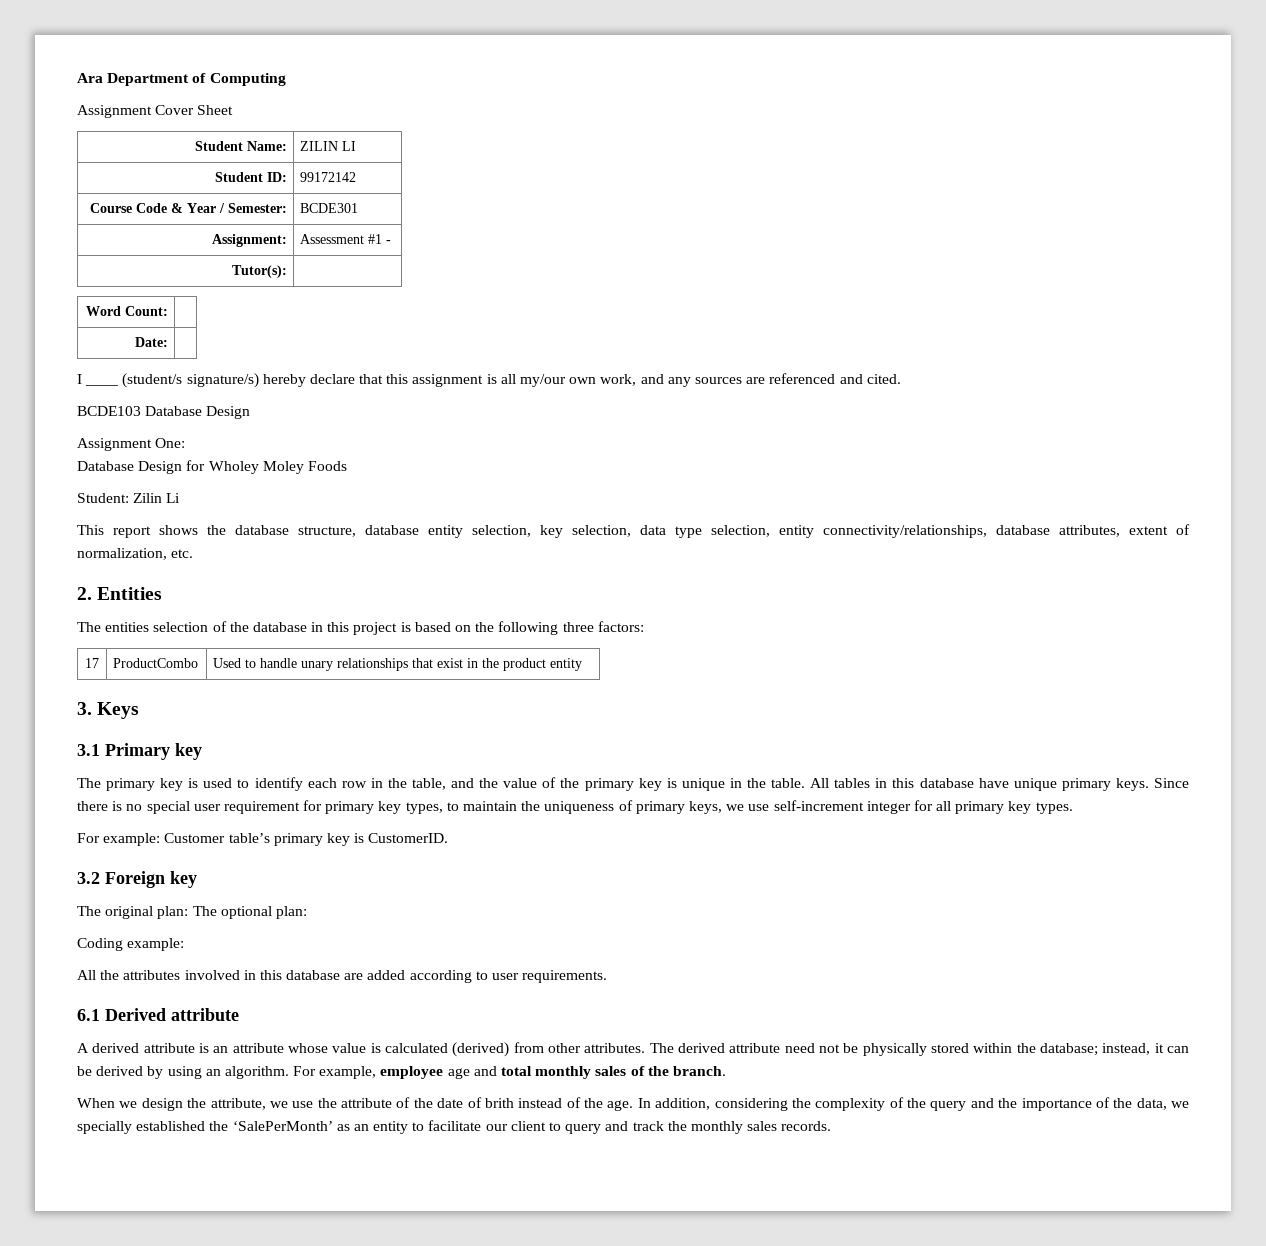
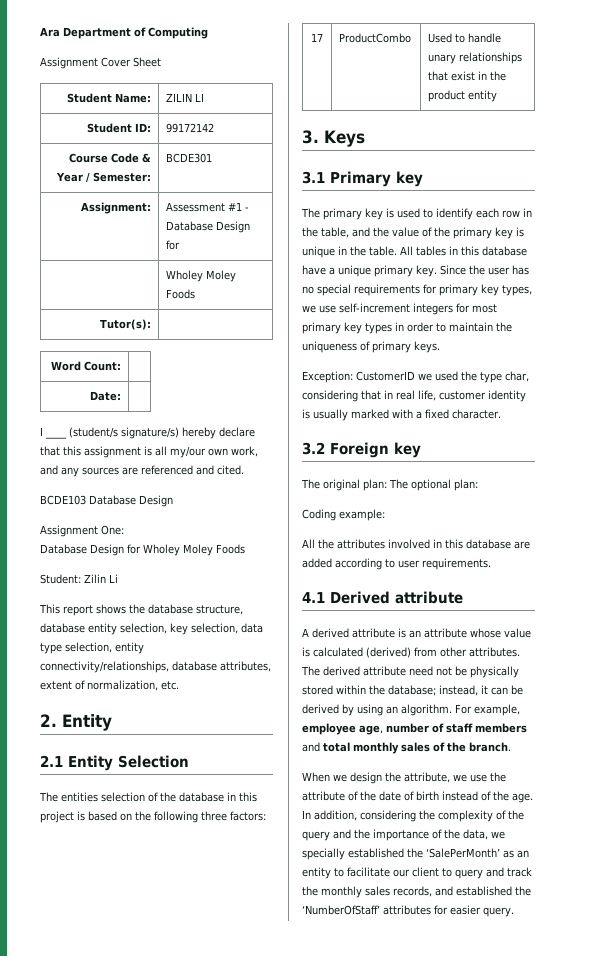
- Assignment: | Assessment #1 -
+ Assignment: | Assessment #1 - Database Design for
+ | Wholey Moley Foods
- 2. Entities
+ 2. Entity
+ 2.1 Entity Selection
- All tables in this database have unique primary keys. Since there is no special user requirement for primary key types, to maintain the uniqueness of primary keys, we use self-increment integer for all primary key types.
- For example: Customer table’s primary key is CustomerID.
+ All tables in this database have a unique primary key. Since the user has no special requirements for primary key types, we use self-increment integers for most primary key types in order to maintain the uniqueness of primary keys.
+ Exception: CustomerID we used the type char, considering that in real life, customer identity is usually marked with a fixed character.
- 6.1 Derived attribute
+ 4.1 Derived attribute
- For example, employee age and total monthly sales of the branch.
+ For example, employee age, number of staff members and total monthly sales of the branch.
- When we design the attribute, we use the attribute of the date of brith instead of the age.
+ When we design the attribute, we use the attribute of the date of birth instead of the age.
- In addition, considering the complexity of the query and the importance of the data, we specially established the ‘SalePerMonth’ as an entity to facilitate our client to query and track the monthly sales records.
+ In addition, considering the complexity of the query and the importance of the data, we specially established the ‘SalePerMonth’ as an entity to facilitate our client to query and track the monthly sales records, and established the ‘NumberOfStaff’ attributes for easier query.

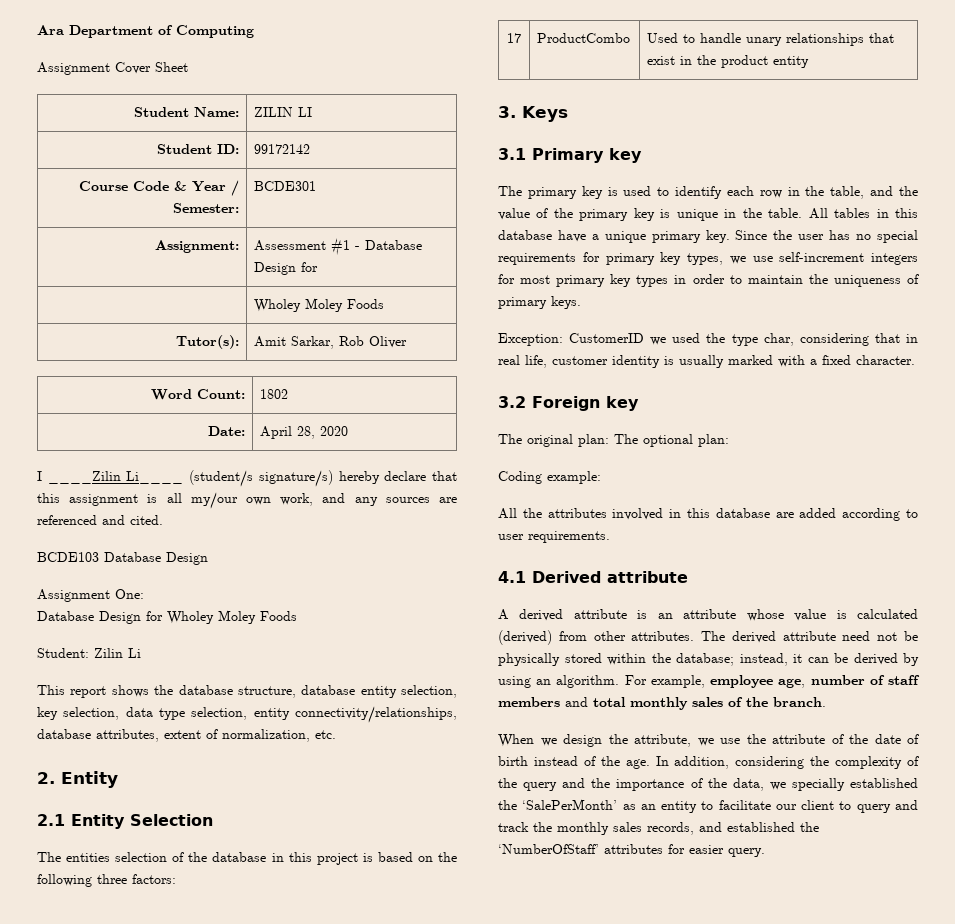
- Tutor(s): |
+ Tutor(s): | Amit Sarkar, Rob Oliver
- Word Count: |
+ Word Count: | 1802
- Date: |
- I ____ (student/s signature/s) hereby declare that this assignment is all my/our own work, and any sources are referenced and cited.
+ Date: | April 28, 2020
+ I ____Zilin Li____ (student/s signature/s) hereby declare that this assignment is all my/our own work, and any sources are referenced and cited.

